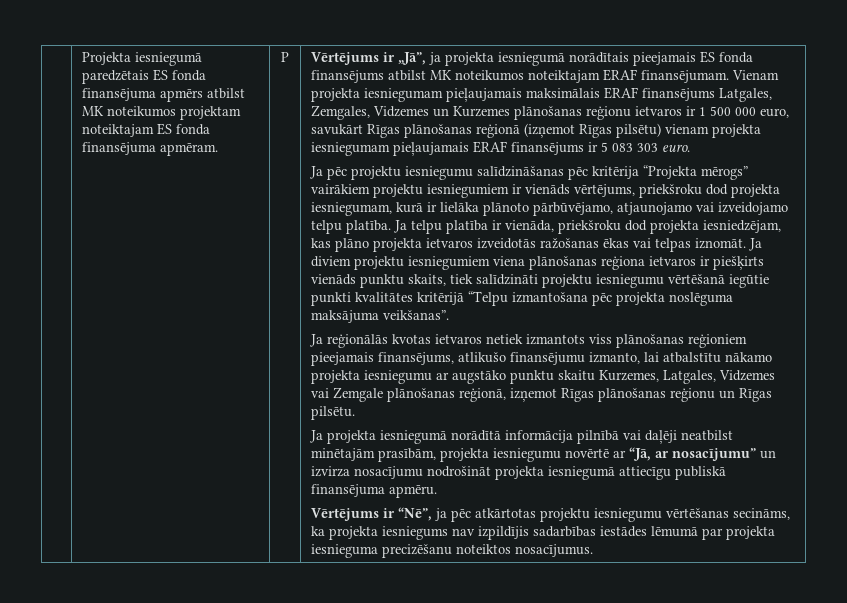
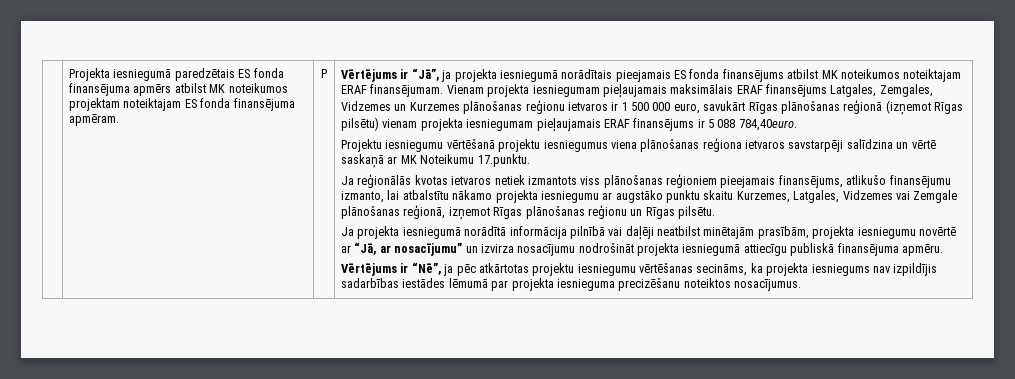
- Vērtējums ir „Jā”, ja projekta iesniegumā norādītais pieejamais ES fonda finansējums atbilst MK noteikumos noteiktajam ERAF finansējumam.
+ Vērtējums ir “Jā”, ja projekta iesniegumā norādītais pieejamais ES fonda finansējums atbilst MK noteikumos noteiktajam ERAF finansējumam.
- Vienam projekta iesniegumam pieļaujamais maksimālais ERAF finansējums Latgales, Zemgales, Vidzemes un Kurzemes plānošanas reģionu ietvaros ir 1 500 000 euro, savukārt Rīgas plānošanas reģionā (izņemot Rīgas pilsētu) vienam projekta iesniegumam pieļaujamais ERAF finansējums ir 5 083 303 euro.
- Ja pēc projektu iesniegumu salīdzināšanas pēc kritērija “Projekta mērogs” vairākiem projektu iesniegumiem ir vienāds vērtējums, priekšroku dod projekta iesniegumam, kurā ir lielāka plānoto pārbūvējamo, atjaunojamo vai izveidojamo telpu platība. Ja telpu platība ir vienāda, priekšroku dod projekta iesniedzējam, kas plāno projekta ietvaros izveidotās ražošanas ēkas vai telpas iznomāt. Ja diviem projektu iesniegumiem viena plānošanas reģiona ietvaros ir piešķirts vienāds punktu skaits, tiek salīdzināti projektu iesniegumu vērtēšanā iegūtie punkti kvalitātes kritērijā “Telpu izmantošana pēc projekta noslēguma maksājuma veikšanas”.
+ Vienam projekta iesniegumam pieļaujamais maksimālais ERAF finansējums Latgales, Zemgales, Vidzemes un Kurzemes plānošanas reģionu ietvaros ir 1 500 000 euro, savukārt Rīgas plānošanas reģionā (izņemot Rīgas pilsētu) vienam projekta iesniegumam pieļaujamais ERAF finansējums ir 5 088 784,40euro.
+ Projektu iesniegumu vērtēšanā projektu iesniegumus viena plānošanas reģiona ietvaros savstarpēji salīdzina un vērtē saskaņā ar MK Noteikumu 17.punktu.

